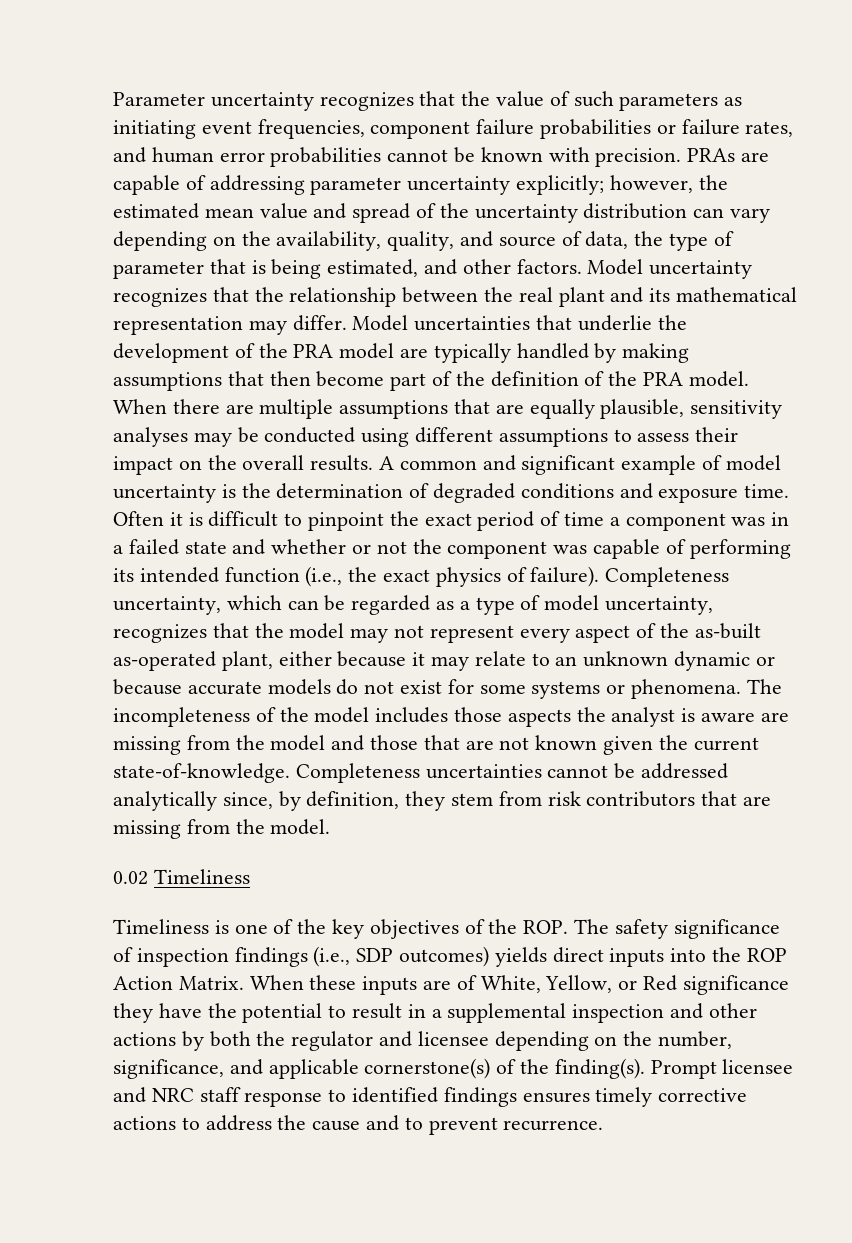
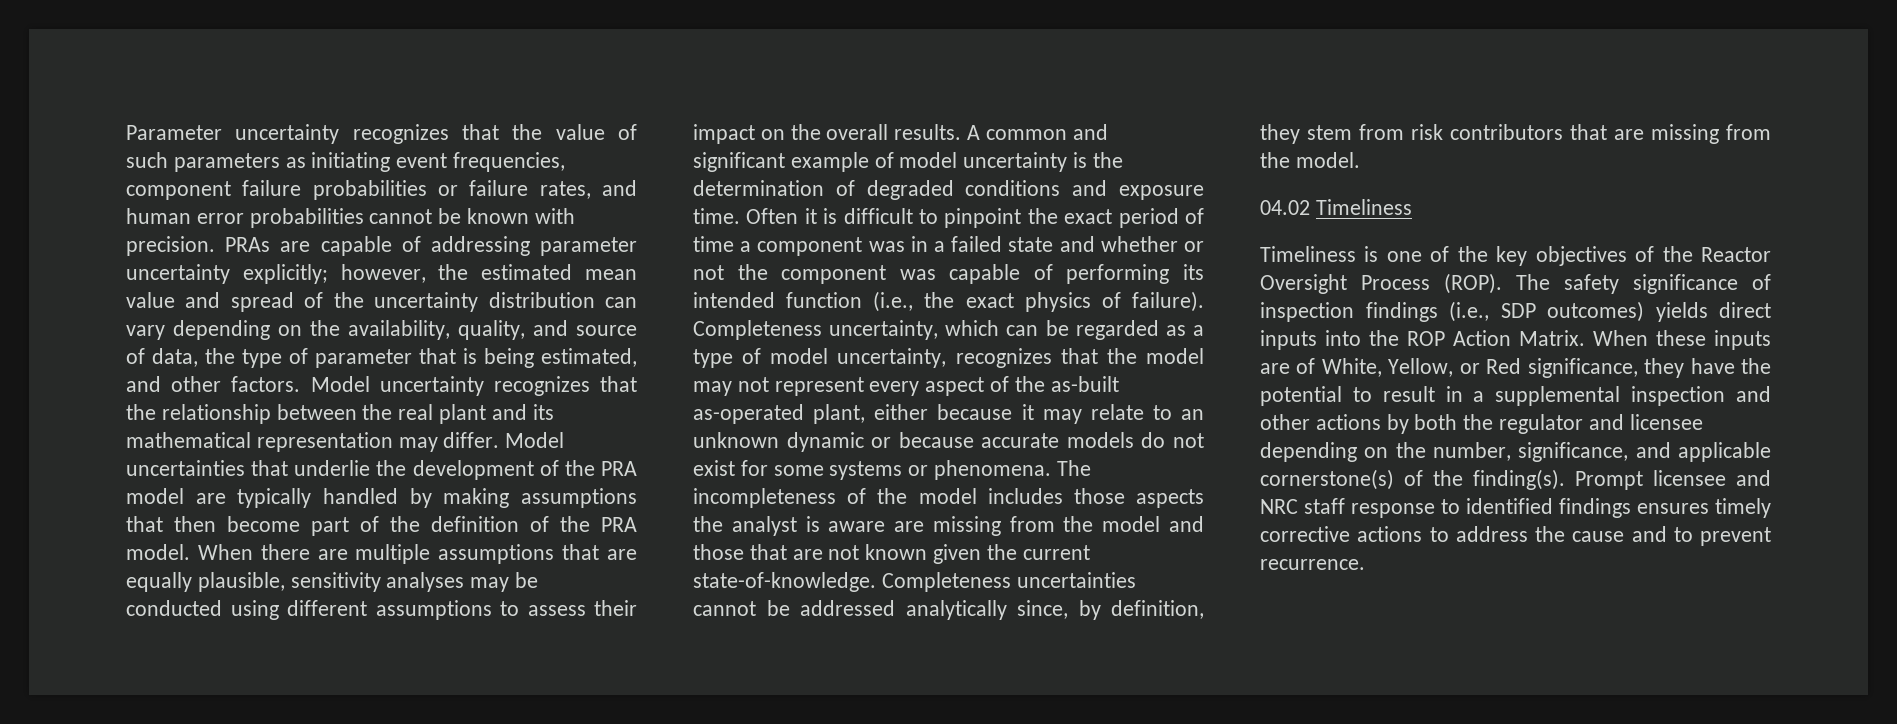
- 0.02 Timeliness
+ 04.02 Timeliness
- Timeliness is one of the key objectives of the ROP. The safety significance of inspection findings (i.e., SDP outcomes) yields direct inputs into the ROP Action Matrix.
+ Timeliness is one of the key objectives of the Reactor Oversight Process (ROP). The safety significance of inspection findings (i.e., SDP outcomes) yields direct inputs into the ROP Action Matrix.
- When these inputs are of White, Yellow, or Red significance they have the potential to result in a supplemental inspection and other actions by both the regulator and licensee depending on the number, significance, and applicable cornerstone(s) of the finding(s).
+ When these inputs are of White, Yellow, or Red significance, they have the potential to result in a supplemental inspection and other actions by both the regulator and licensee depending on the number, significance, and applicable cornerstone(s) of the finding(s).

